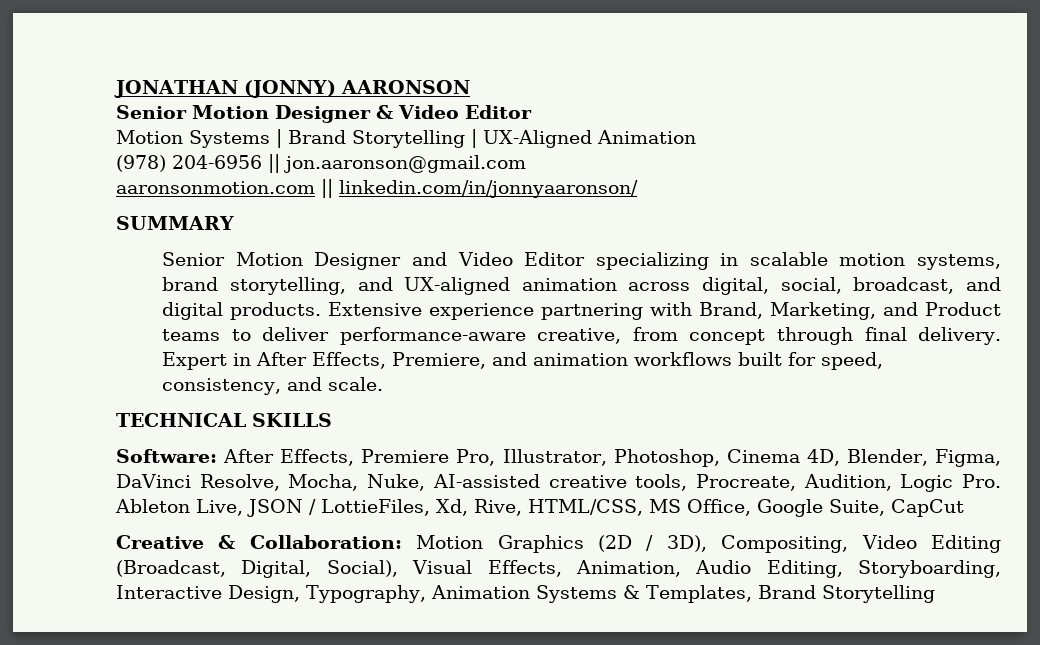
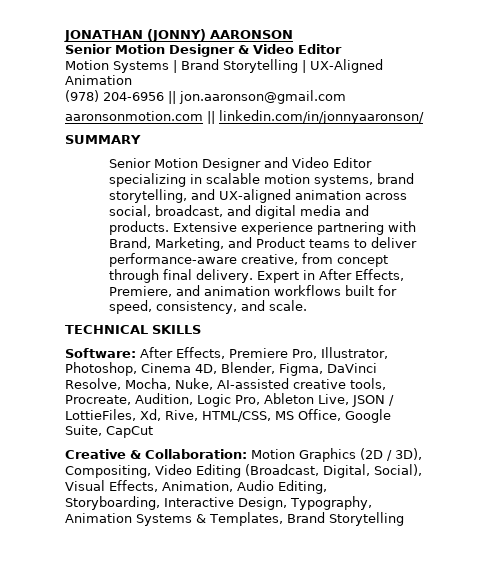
- Senior Motion Designer and Video Editor specializing in scalable motion systems, brand storytelling, and UX-aligned animation across digital, social, broadcast, and digital products.
+ Senior Motion Designer and Video Editor specializing in scalable motion systems, brand storytelling, and UX-aligned animation across social, broadcast, and digital media and products.
- Software: After Effects, Premiere Pro, Illustrator, Photoshop, Cinema 4D, Blender, Figma, DaVinci Resolve, Mocha, Nuke, AI-assisted creative tools, Procreate, Audition, Logic Pro. Ableton Live, JSON / LottieFiles, Xd, Rive, HTML/CSS, MS Office, Google Suite, CapCut
+ Software: After Effects, Premiere Pro, Illustrator, Photoshop, Cinema 4D, Blender, Figma, DaVinci Resolve, Mocha, Nuke, AI-assisted creative tools, Procreate, Audition, Logic Pro, Ableton Live, JSON / LottieFiles, Xd, Rive, HTML/CSS, MS Office, Google Suite, CapCut

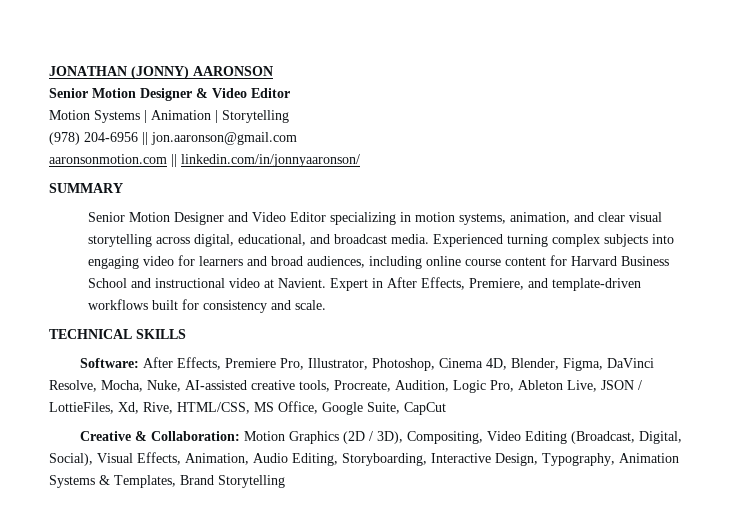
- Motion Systems | Brand Storytelling | UX-Aligned Animation
+ Motion Systems | Animation | Storytelling
- Senior Motion Designer and Video Editor specializing in scalable motion systems, brand storytelling, and UX-aligned animation across social, broadcast, and digital media and products. Extensive experience partnering with Brand, Marketing, and Product teams to deliver performance-aware creative, from concept through final delivery.
+ Senior Motion Designer and Video Editor specializing in motion systems, animation, and clear visual storytelling across digital, educational, and broadcast media. Experienced turning complex subjects into engaging video for learners and broad audiences, including online course content for Harvard Business School and instructional video at Navient.
- Expert in After Effects, Premiere, and animation workflows built for speed, consistency, and scale.
+ Expert in After Effects, Premiere, and template-driven workflows built for consistency and scale.

